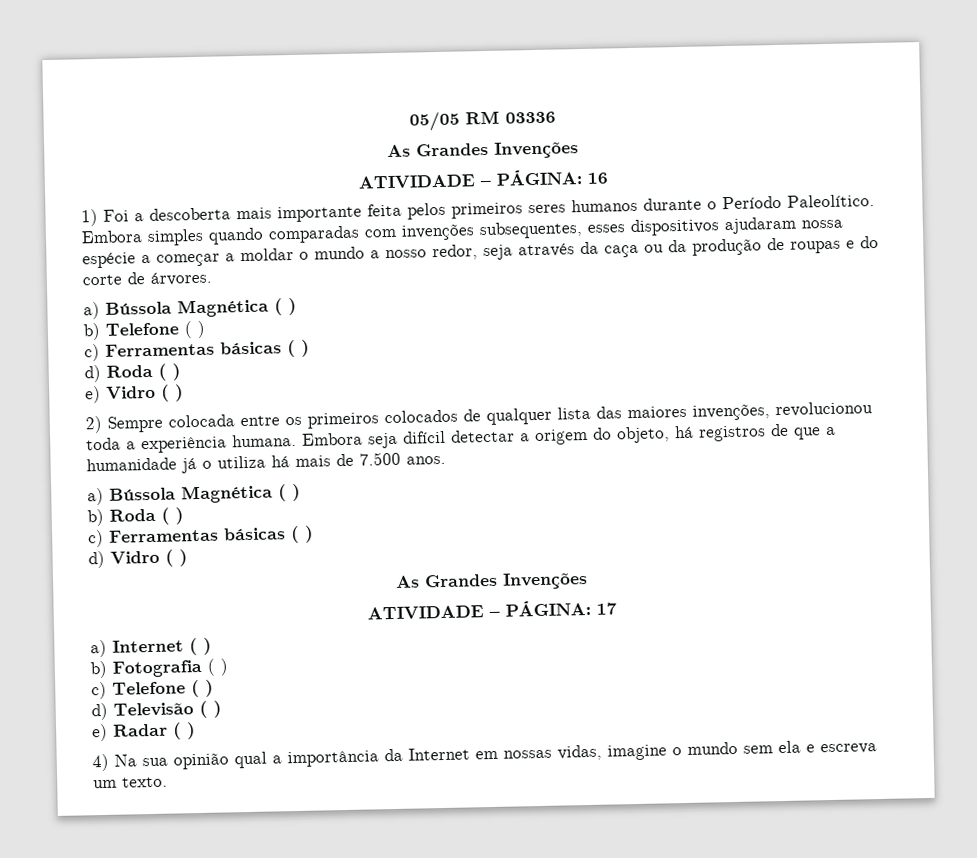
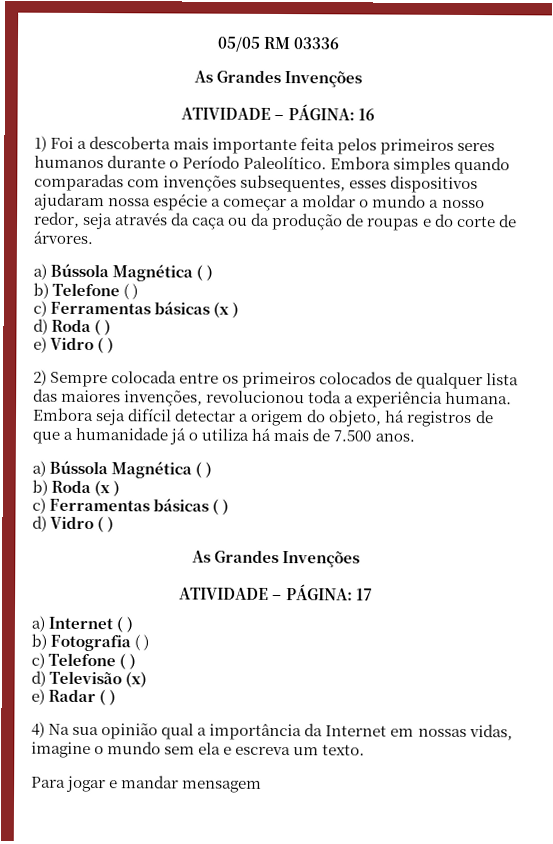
  b) Telefone ( )
- c) Ferramentas básicas ( )
+ c) Ferramentas básicas (x )
- b) Roda ( )
+ b) Roda (x )
- d) Televisão ( )
+ d) Televisão (x)
+ Para jogar e mandar mensagem

